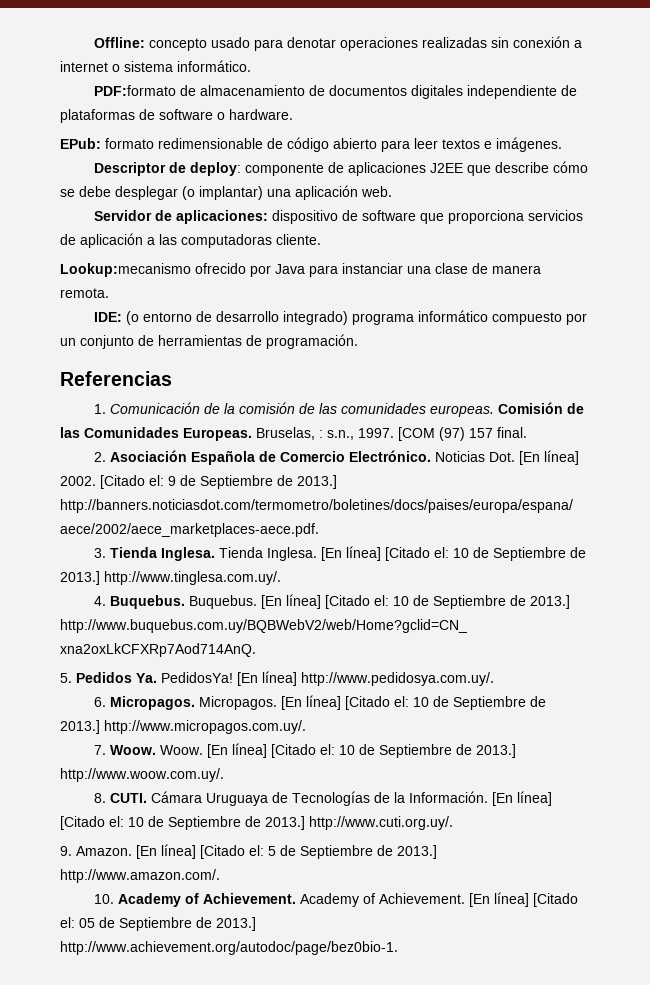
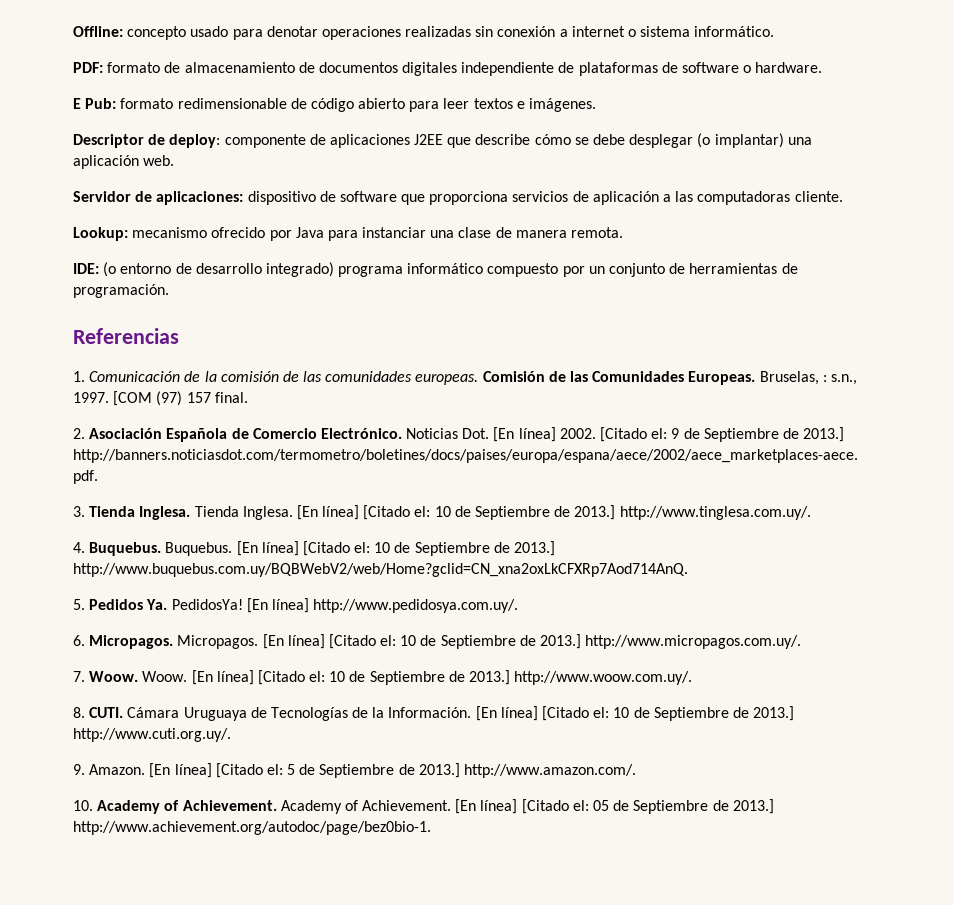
- PDF:formato de almacenamiento de documentos digitales independiente de plataformas de software o hardware.
+ PDF: formato de almacenamiento de documentos digitales independiente de plataformas de software o hardware.
- EPub: formato redimensionable de código abierto para leer textos e imágenes.
+ E Pub: formato redimensionable de código abierto para leer textos e imágenes.
- Lookup:mecanismo ofrecido por Java para instanciar una clase de manera remota.
+ Lookup: mecanismo ofrecido por Java para instanciar una clase de manera remota.

